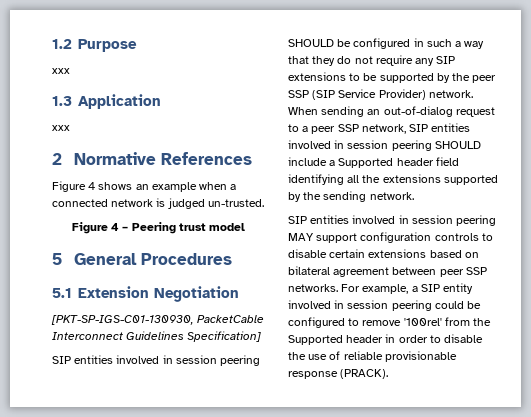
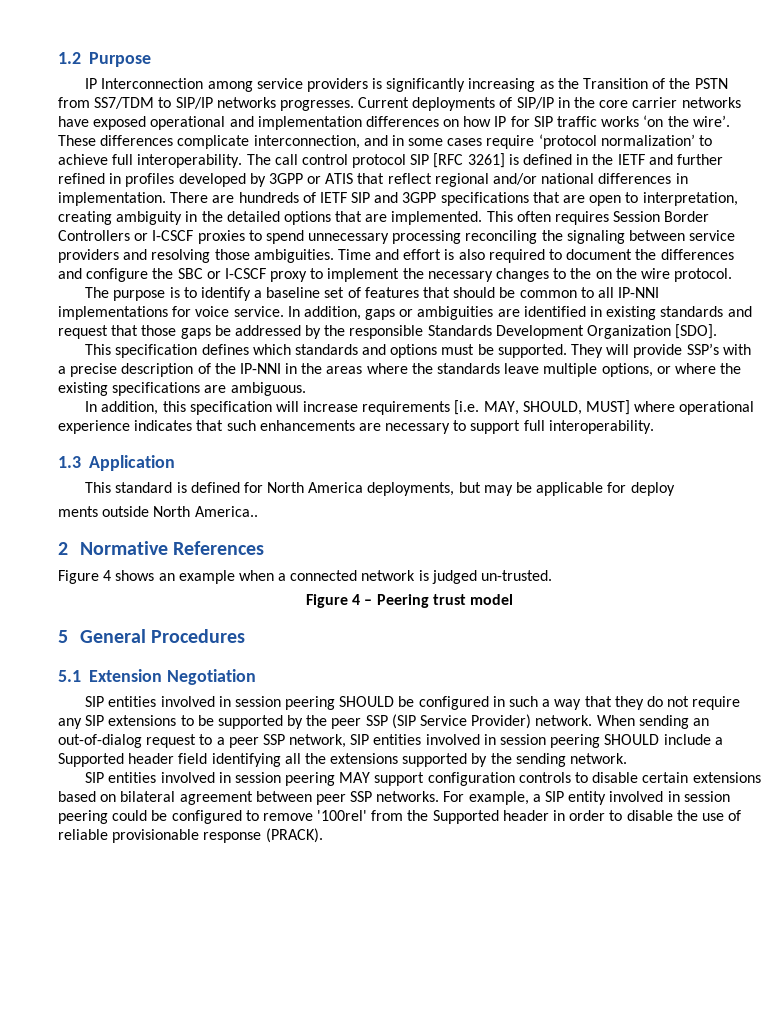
  1.2 Purpose
- xxx
+ IP Interconnection among service providers is significantly increasing as the Transition of the PSTN from SS7/TDM to SIP/IP networks progresses. Current deployments of SIP/IP in the core carrier networks have exposed operational and implementation differences on how IP for SIP traffic works ‘on the wire’. These differences complicate interconnection, and in some cases require ‘protocol normalization’ to achieve full interoperability. The call control protocol SIP [RFC 3261] is defined in the IETF and further refined in profiles developed by 3GPP or ATIS that reflect regional and/or national differences in implementation. There are hundreds of IETF SIP and 3GPP specifications that are open to interpretation, creating ambiguity in the detailed options that are implemented. This often requires Session Border Controllers or I-CSCF proxies to spend unnecessary processing reconciling the signaling between service providers and resolving those ambiguities. Time and effort is also required to document the differences and configure the SBC or I-CSCF proxy to implement the necessary changes to the on the wire protocol.
+ The purpose is to identify a baseline set of features that should be common to all IP-NNI implementations for voice service. In addition, gaps or ambiguities are identified in existing standards and request that those gaps be addressed by the responsible Standards Development Organization [SDO].
+ This specification defines which standards and options must be supported. They will provide SSP’s with a precise description of the IP-NNI in the areas where the standards leave multiple options, or where the existing specifications are ambiguous.
+ In addition, this specification will increase requirements [i.e. MAY, SHOULD, MUST] where operational experience indicates that such enhancements are necessary to support full interoperability.
  1.3 Application
- xxx
+ This standard is defined for North America deployments, but may be applicable for deploy
+ ments outside North America..
- [PKT-SP-IGS-C01-130930, PacketCable Interconnect Guidelines Specification]

